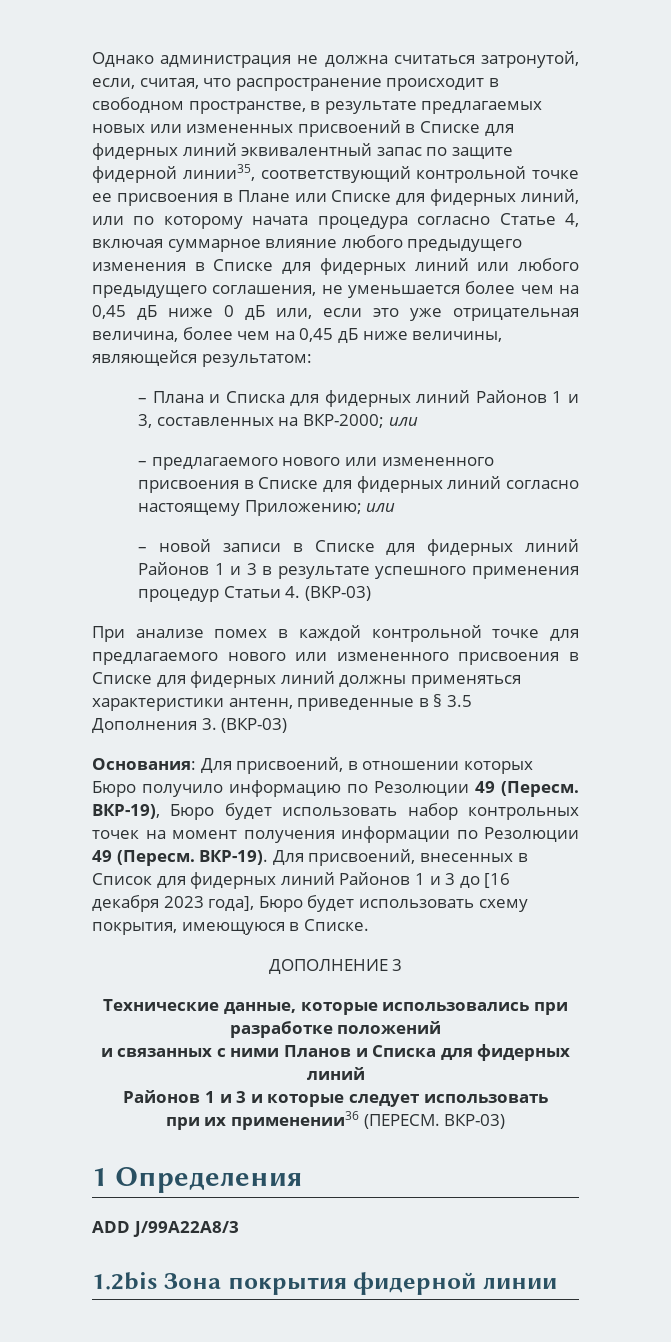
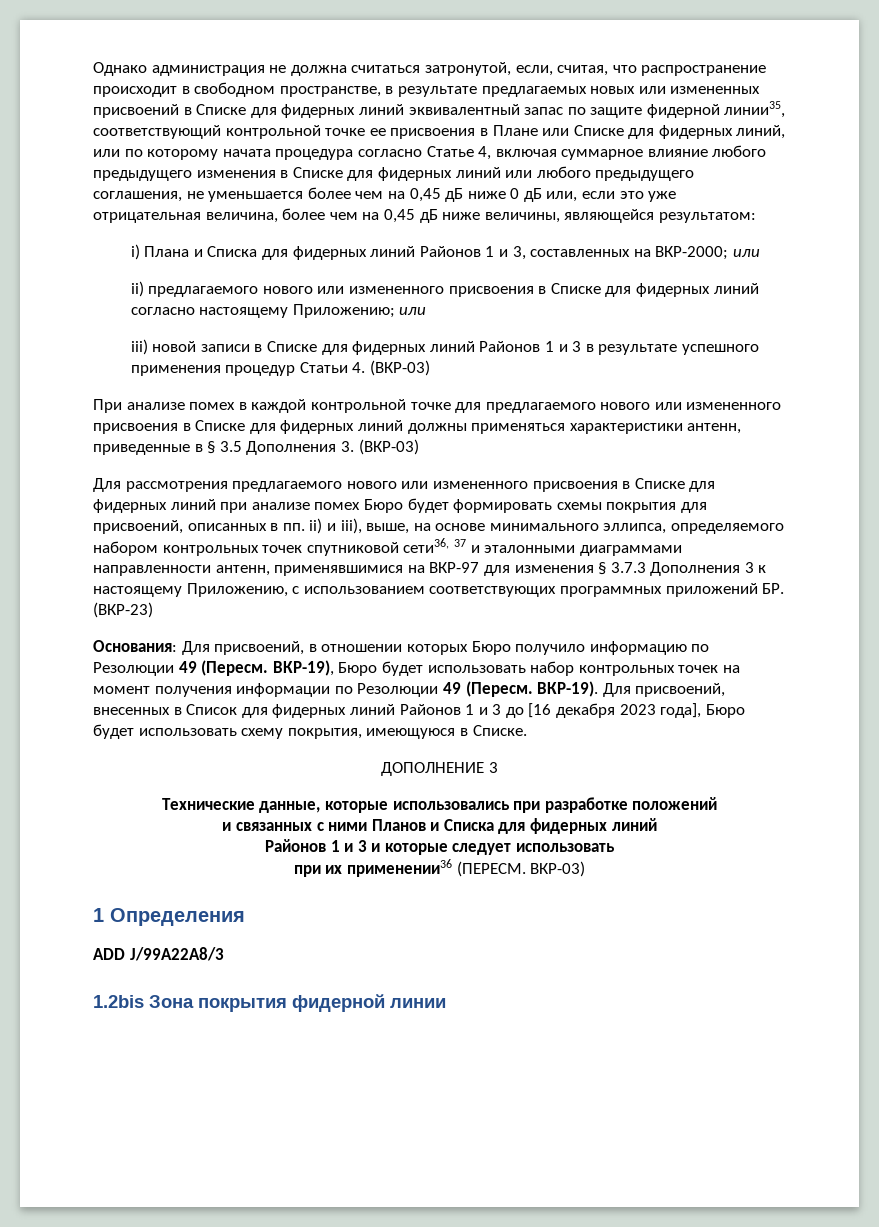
- – Плана и Списка для фидерных линий Районов 1 и 3, составленных на ВКР-2000; или
+ i) Плана и Списка для фидерных линий Районов 1 и 3, составленных на ВКР-2000; или
- – предлагаемого нового или измененного присвоения в Списке для фидерных линий согласно настоящему Приложению; или
+ ii) предлагаемого нового или измененного присвоения в Списке для фидерных линий согласно настоящему Приложению; или
- – новой записи в Списке для фидерных линий Районов 1 и 3 в результате успешного применения процедур Статьи 4. (ВКР-03)
+ iii) новой записи в Списке для фидерных линий Районов 1 и 3 в результате успешного применения процедур Статьи 4. (ВКР-03)
+ Для рассмотрения предлагаемого нового или измененного присвоения в Списке для фидерных линий при анализе помех Бюро будет формировать схемы покрытия для присвоений, описанных в пп. ii) и iii), выше, на основе минимального эллипса, определяемого набором контрольных точек спутниковой сети36, 37 и эталонными диаграммами направленности антенн, применявшимися на ВКР-97 для изменения § 3.7.3 Дополнения 3 к настоящему Приложению, с использованием соответствующих программных приложений БР. (ВКР-23)

